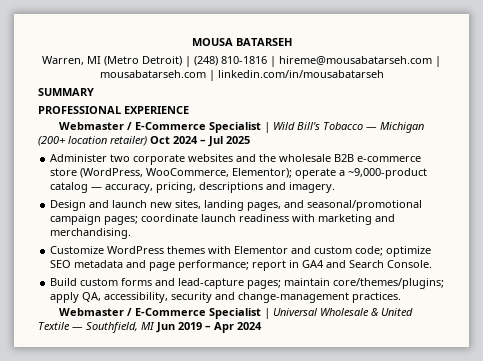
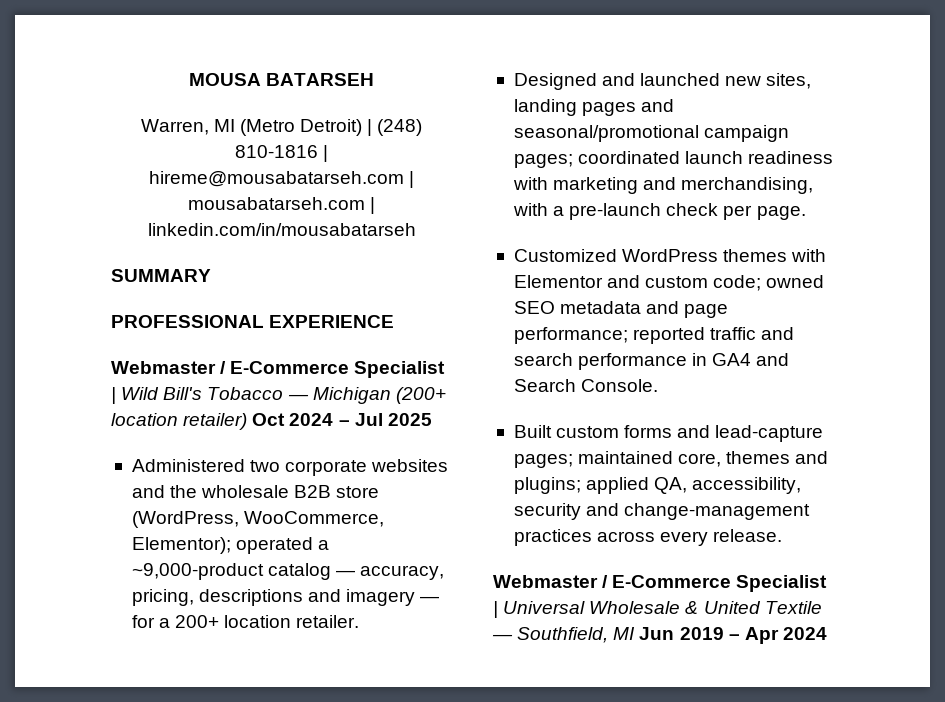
- Administer two corporate websites and the wholesale B2B e-commerce store (WordPress, WooCommerce, Elementor); operate a ~9,000-product catalog — accuracy, pricing, descriptions and imagery.
- Design and launch new sites, landing pages, and seasonal/promotional campaign pages; coordinate launch readiness with marketing and merchandising.
- Customize WordPress themes with Elementor and custom code; optimize SEO metadata and page performance; report in GA4 and Search Console.
+ Administered two corporate websites and the wholesale B2B store (WordPress, WooCommerce, Elementor); operated a ~9,000-product catalog — accuracy, pricing, descriptions and imagery — for a 200+ location retailer.
+ Designed and launched new sites, landing pages and seasonal/promotional campaign pages; coordinated launch readiness with marketing and merchandising, with a pre-launch check per page.
+ Customized WordPress themes with Elementor and custom code; owned SEO metadata and page performance; reported traffic and search performance in GA4 and Search Console.
- Build custom forms and lead-capture pages; maintain core/themes/plugins; apply QA, accessibility, security and change-management practices.
+ Built custom forms and lead-capture pages; maintained core, themes and plugins; applied QA, accessibility, security and change-management practices across every release.

